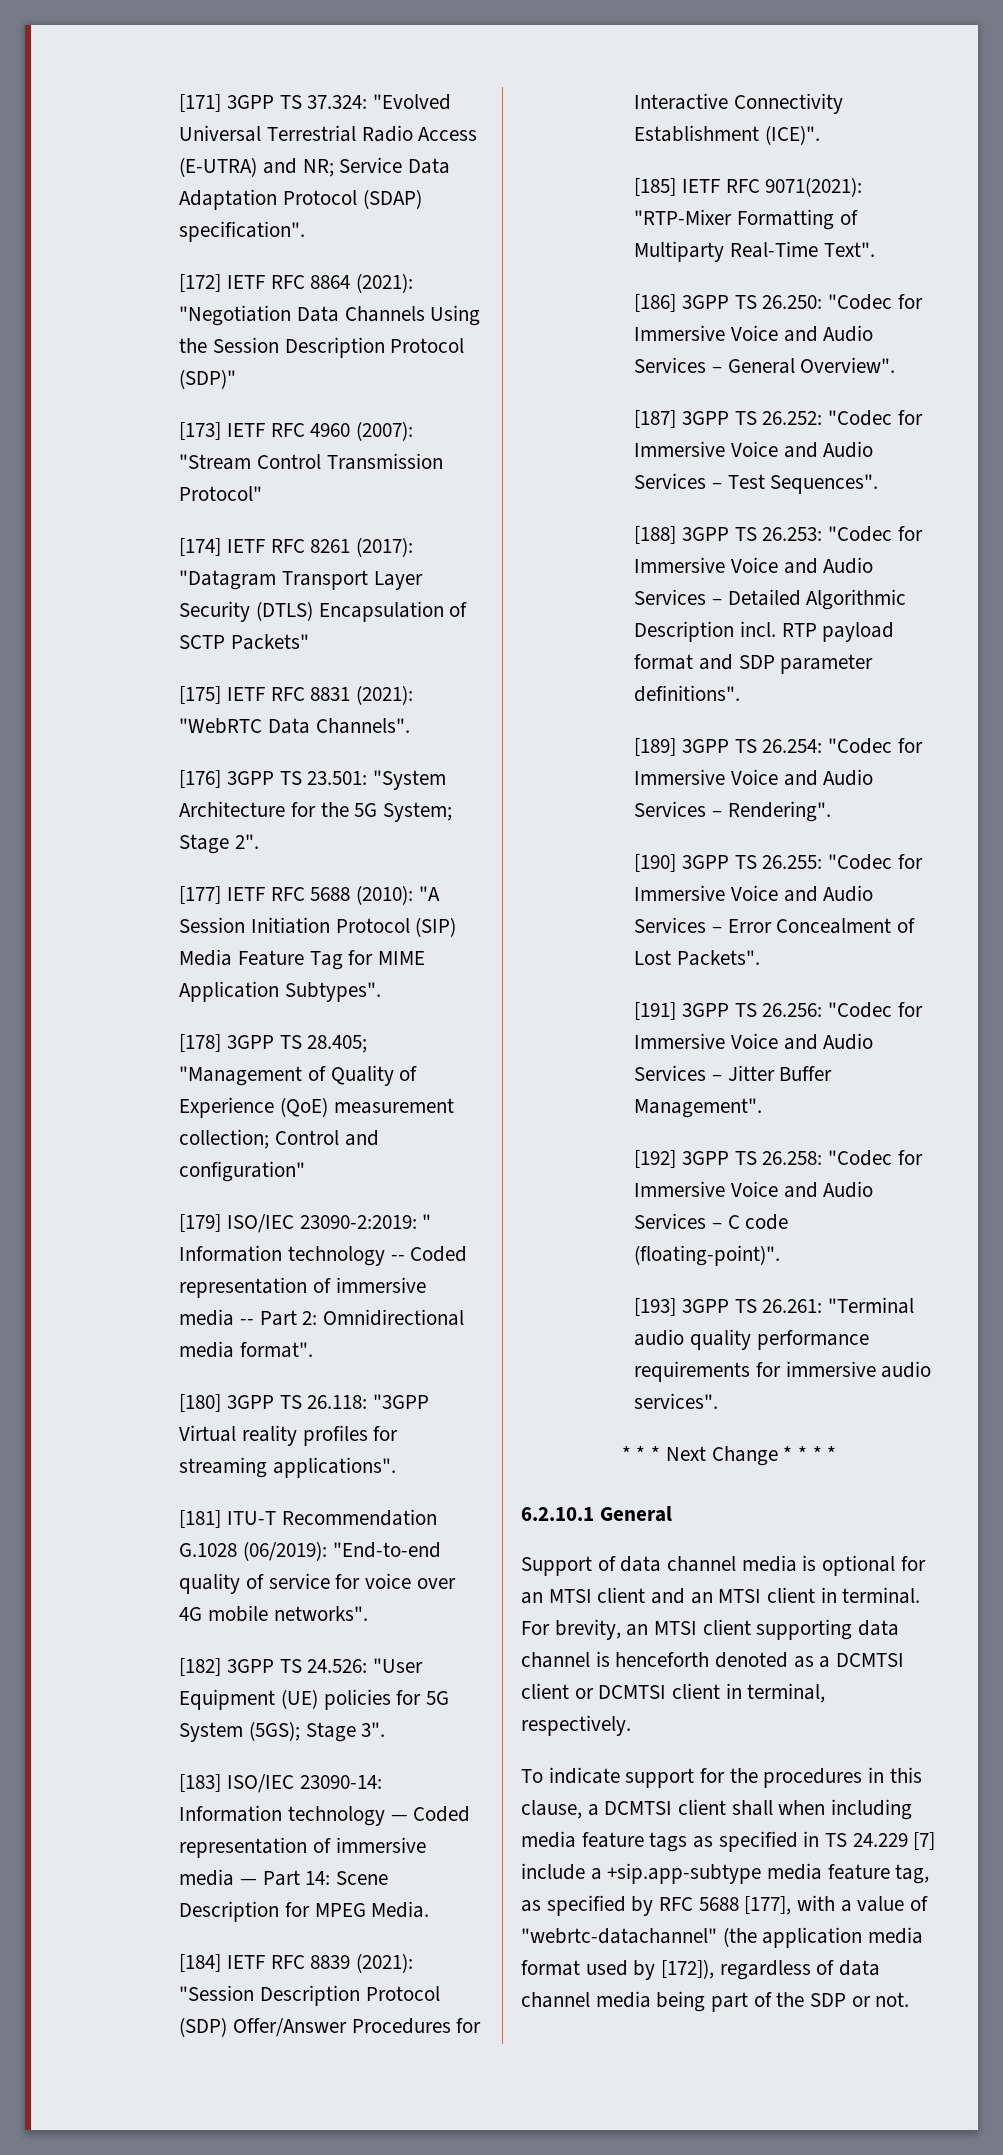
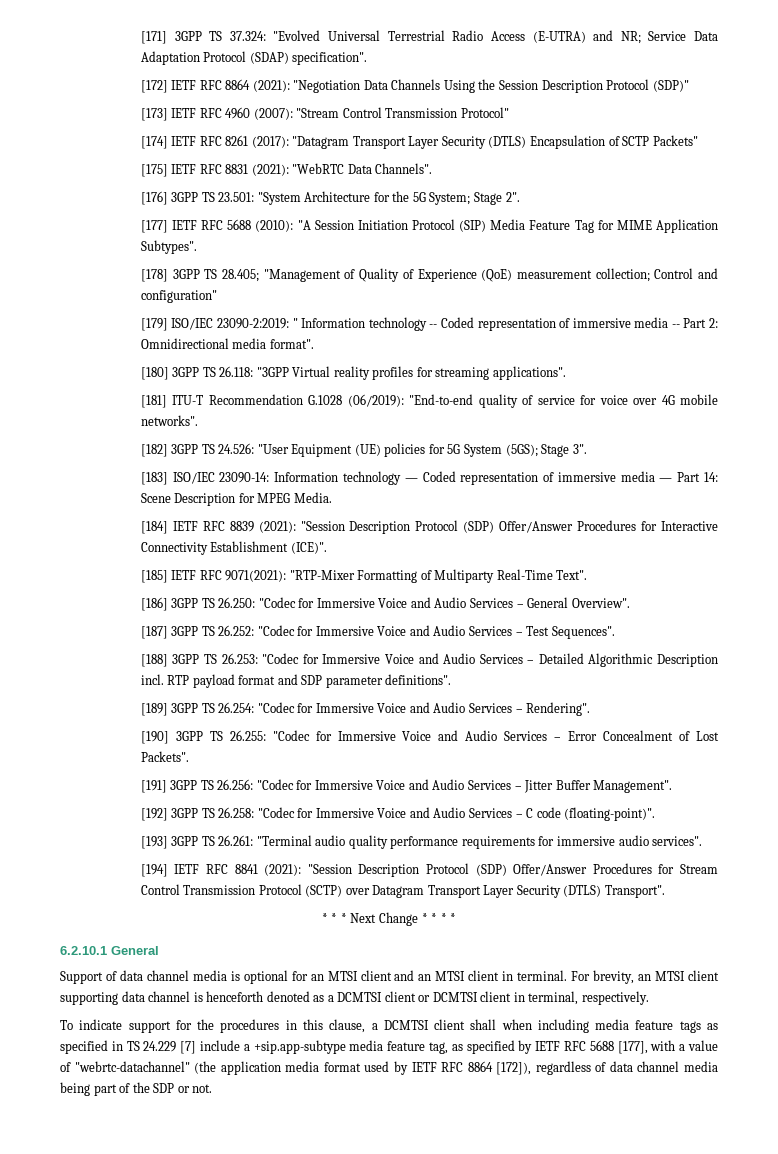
+ [194] IETF RFC 8841 (2021): "Session Description Protocol (SDP) Offer/Answer Procedures for Stream Control Transmission Protocol (SCTP) over Datagram Transport Layer Security (DTLS) Transport".
- To indicate support for the procedures in this clause, a DCMTSI client shall when including media feature tags as specified in TS 24.229 [7] include a +sip.app-subtype media feature tag, as specified by RFC 5688 [177], with a value of "webrtc-datachannel" (the application media format used by [172]), regardless of data channel media being part of the SDP or not.
+ To indicate support for the procedures in this clause, a DCMTSI client shall when including media feature tags as specified in TS 24.229 [7] include a +sip.app-subtype media feature tag, as specified by IETF RFC 5688 [177], with a value of "webrtc-datachannel" (the application media format used by IETF RFC 8864 [172]), regardless of data channel media being part of the SDP or not.

